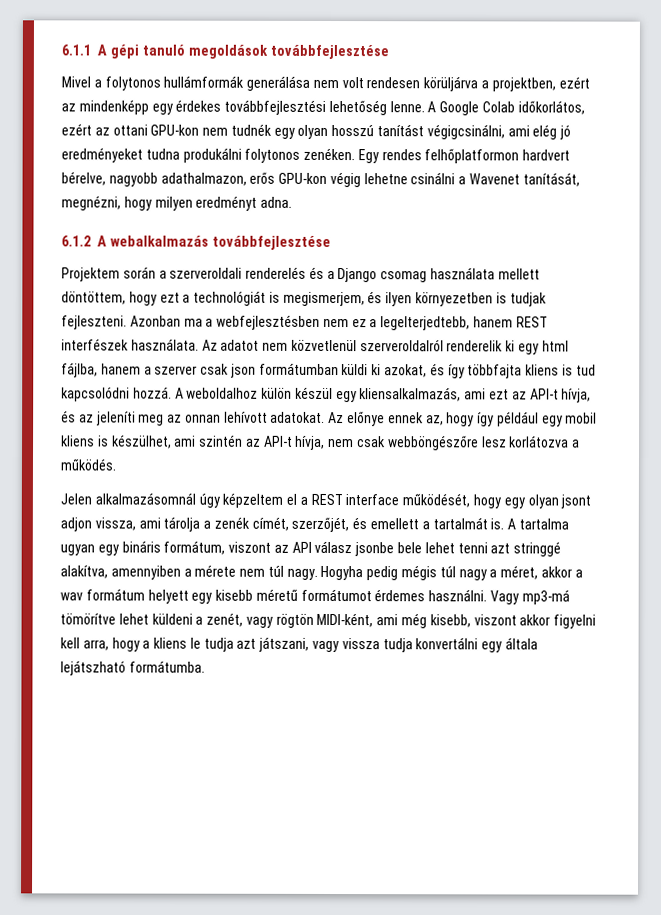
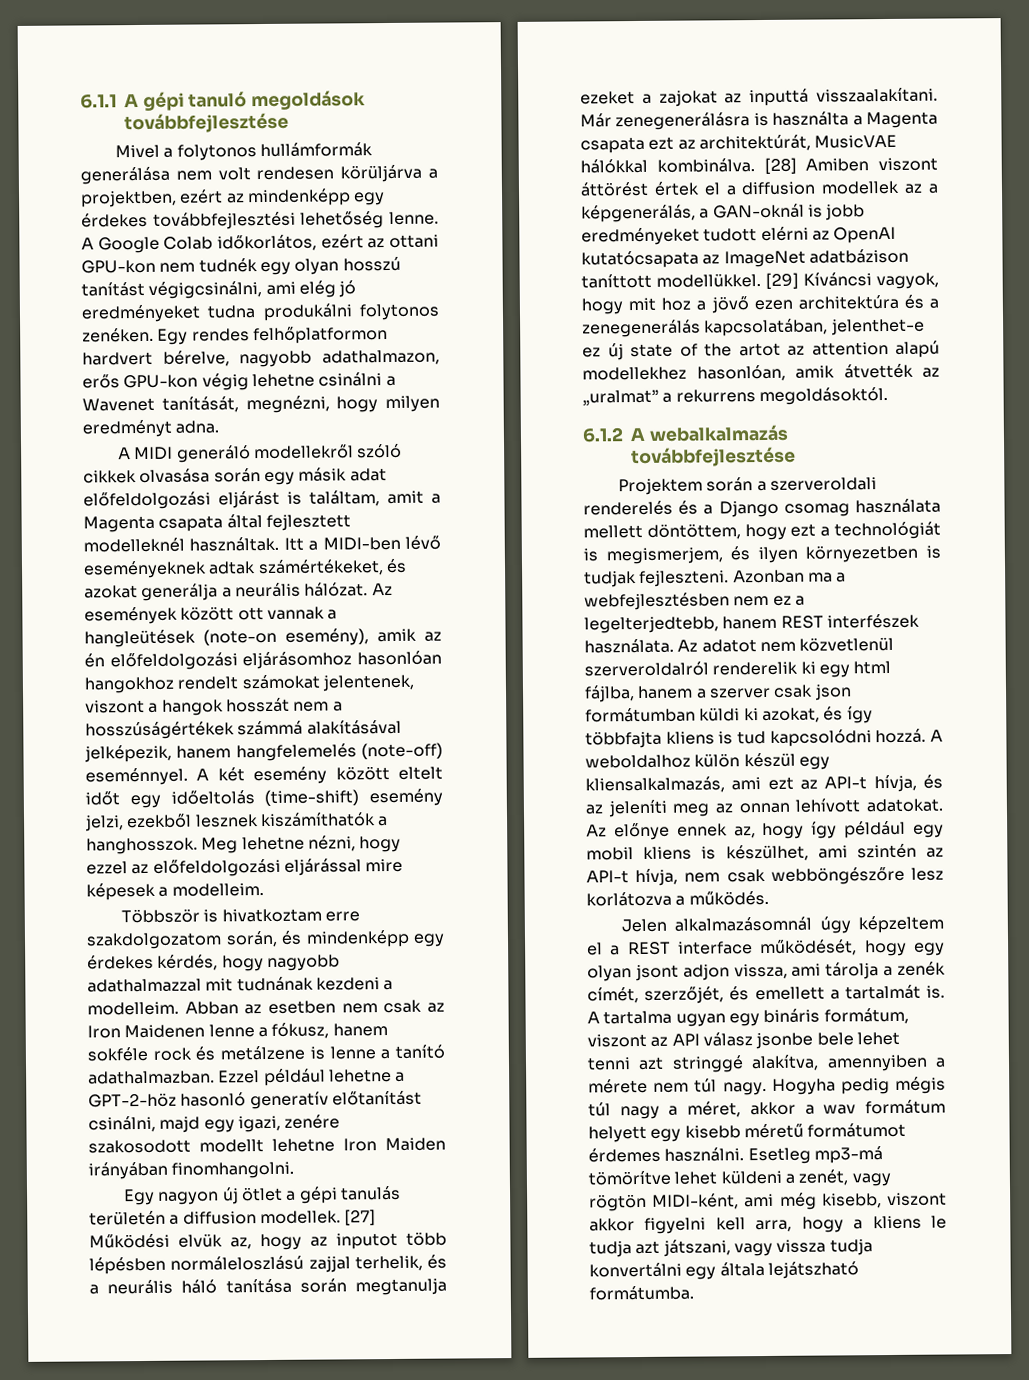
+ A MIDI generáló modellekről szóló cikkek olvasása során egy másik adat előfeldolgozási eljárást is találtam, amit a Magenta csapata által fejlesztett modelleknél használtak. Itt a MIDI-ben lévő eseményeknek adtak számértékeket, és azokat generálja a neurális hálózat. Az események között ott vannak a hangleütések (note-on esemény), amik az én előfeldolgozási eljárásomhoz hasonlóan hangokhoz rendelt számokat jelentenek, viszont a hangok hosszát nem a hosszúságértékek számmá alakításával jelképezik, hanem hangfelemelés (note-off) eseménnyel. A két esemény között eltelt időt egy időeltolás (time-shift) esemény jelzi, ezekből lesznek kiszámíthatók a hanghosszok. Meg lehetne nézni, hogy ezzel az előfeldolgozási eljárással mire képesek a modelleim.
+ Többször is hivatkoztam erre szakdolgozatom során, és mindenképp egy érdekes kérdés, hogy nagyobb adathalmazzal mit tudnának kezdeni a modelleim. Abban az esetben nem csak az Iron Maidenen lenne a fókusz, hanem sokféle rock és metálzene is lenne a tanító adathalmazban. Ezzel például lehetne a GPT-2-höz hasonló generatív előtanítást csinálni, majd egy igazi, zenére szakosodott modellt lehetne Iron Maiden irányában finomhangolni.
+ Egy nagyon új ötlet a gépi tanulás területén a diffusion modellek. [27] Működési elvük az, hogy az inputot több lépésben normáleloszlású zajjal terhelik, és a neurális háló tanítása során megtanulja ezeket a zajokat az inputtá visszaalakítani. Már zenegenerálásra is használta a Magenta csapata ezt az architektúrát, MusicVAE hálókkal kombinálva. [28] Amiben viszont áttörést értek el a diffusion modellek az a képgenerálás, a GAN-oknál is jobb eredményeket tudott elérni az OpenAI kutatócsapata az ImageNet adatbázison taníttott modellükkel. [29] Kíváncsi vagyok, hogy mit hoz a jövő ezen architektúra és a zenegenerálás kapcsolatában, jelenthet-e ez új state of the artot az attention alapú modellekhez hasonlóan, amik átvették az „uralmat” a rekurrens megoldásoktól.
- Vagy mp3-má tömörítve lehet küldeni a zenét, vagy rögtön MIDI-ként, ami még kisebb, viszont akkor figyelni kell arra, hogy a kliens le tudja azt játszani, vagy vissza tudja konvertálni egy általa lejátszható formátumba.
+ Esetleg mp3-má tömörítve lehet küldeni a zenét, vagy rögtön MIDI-ként, ami még kisebb, viszont akkor figyelni kell arra, hogy a kliens le tudja azt játszani, vagy vissza tudja konvertálni egy általa lejátszható formátumba.

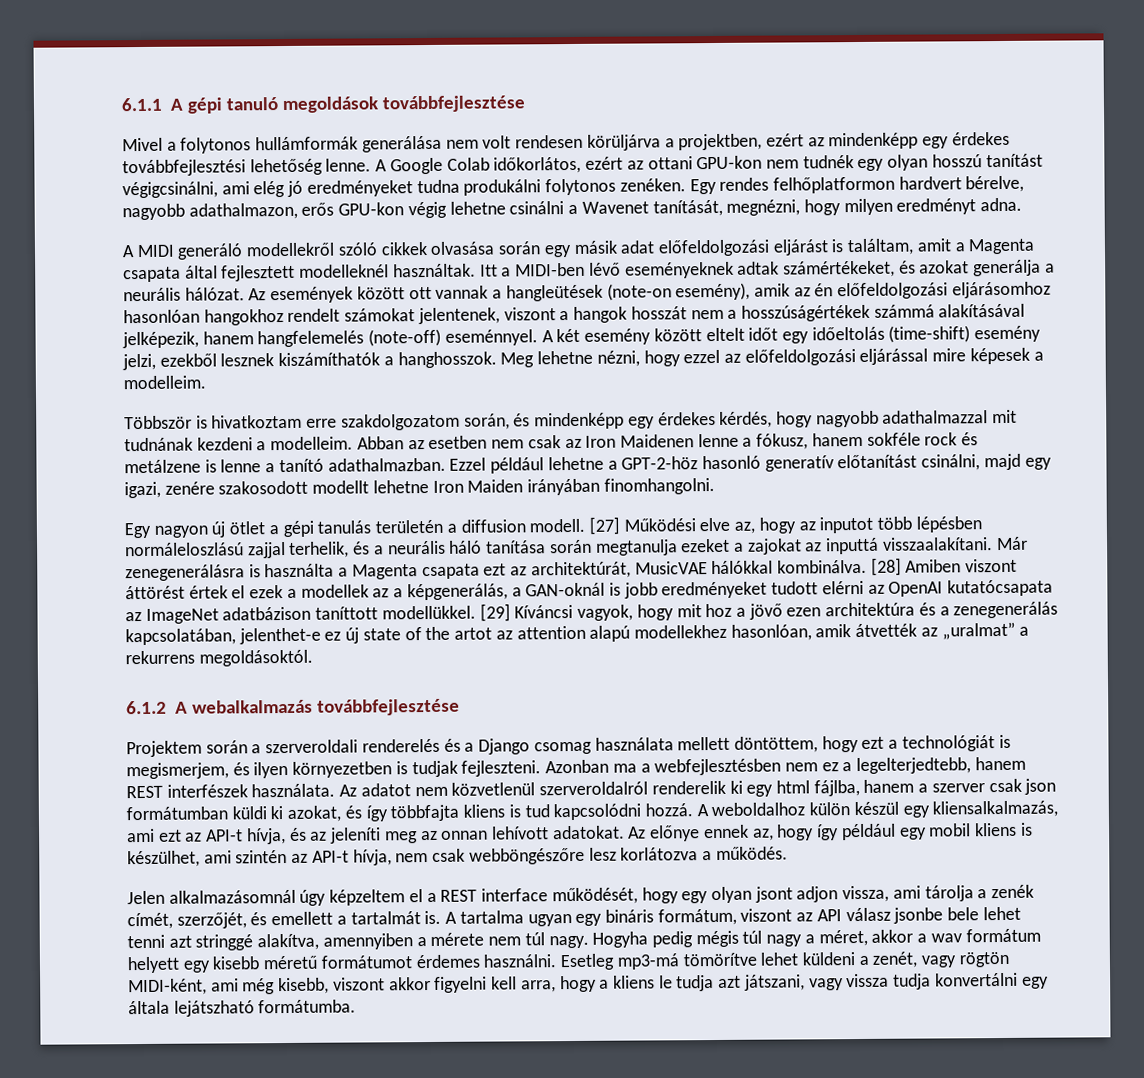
- Egy nagyon új ötlet a gépi tanulás területén a diffusion modellek.
+ Egy nagyon új ötlet a gépi tanulás területén a diffusion modell.
- [27] Működési elvük az, hogy az inputot több lépésben normáleloszlású zajjal terhelik, és a neurális háló tanítása során megtanulja ezeket a zajokat az inputtá visszaalakítani.
+ [27] Működési elve az, hogy az inputot több lépésben normáleloszlású zajjal terhelik, és a neurális háló tanítása során megtanulja ezeket a zajokat az inputtá visszaalakítani.
- [28] Amiben viszont áttörést értek el a diffusion modellek az a képgenerálás, a GAN-oknál is jobb eredményeket tudott elérni az OpenAI kutatócsapata az ImageNet adatbázison taníttott modellükkel.
+ [28] Amiben viszont áttörést értek el ezek a modellek az a képgenerálás, a GAN-oknál is jobb eredményeket tudott elérni az OpenAI kutatócsapata az ImageNet adatbázison taníttott modellükkel.

